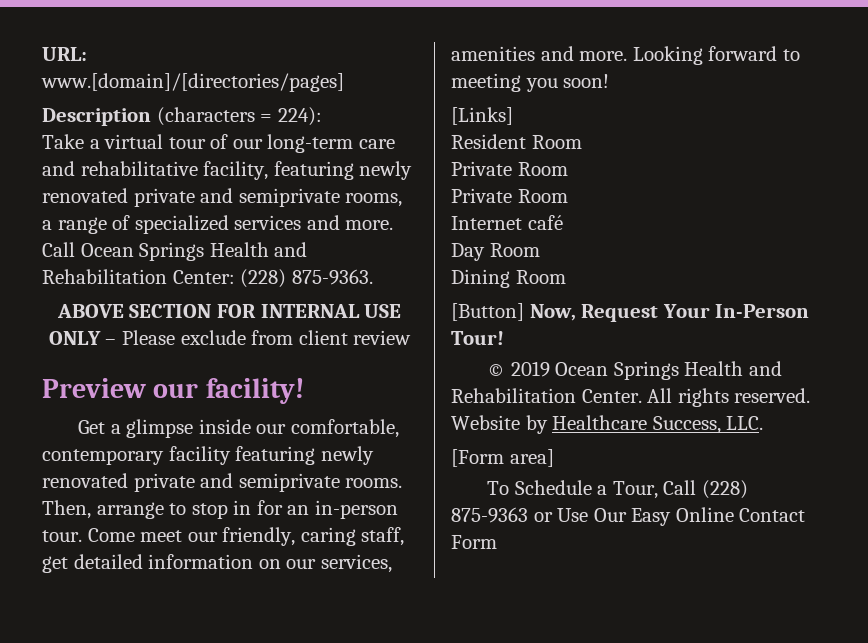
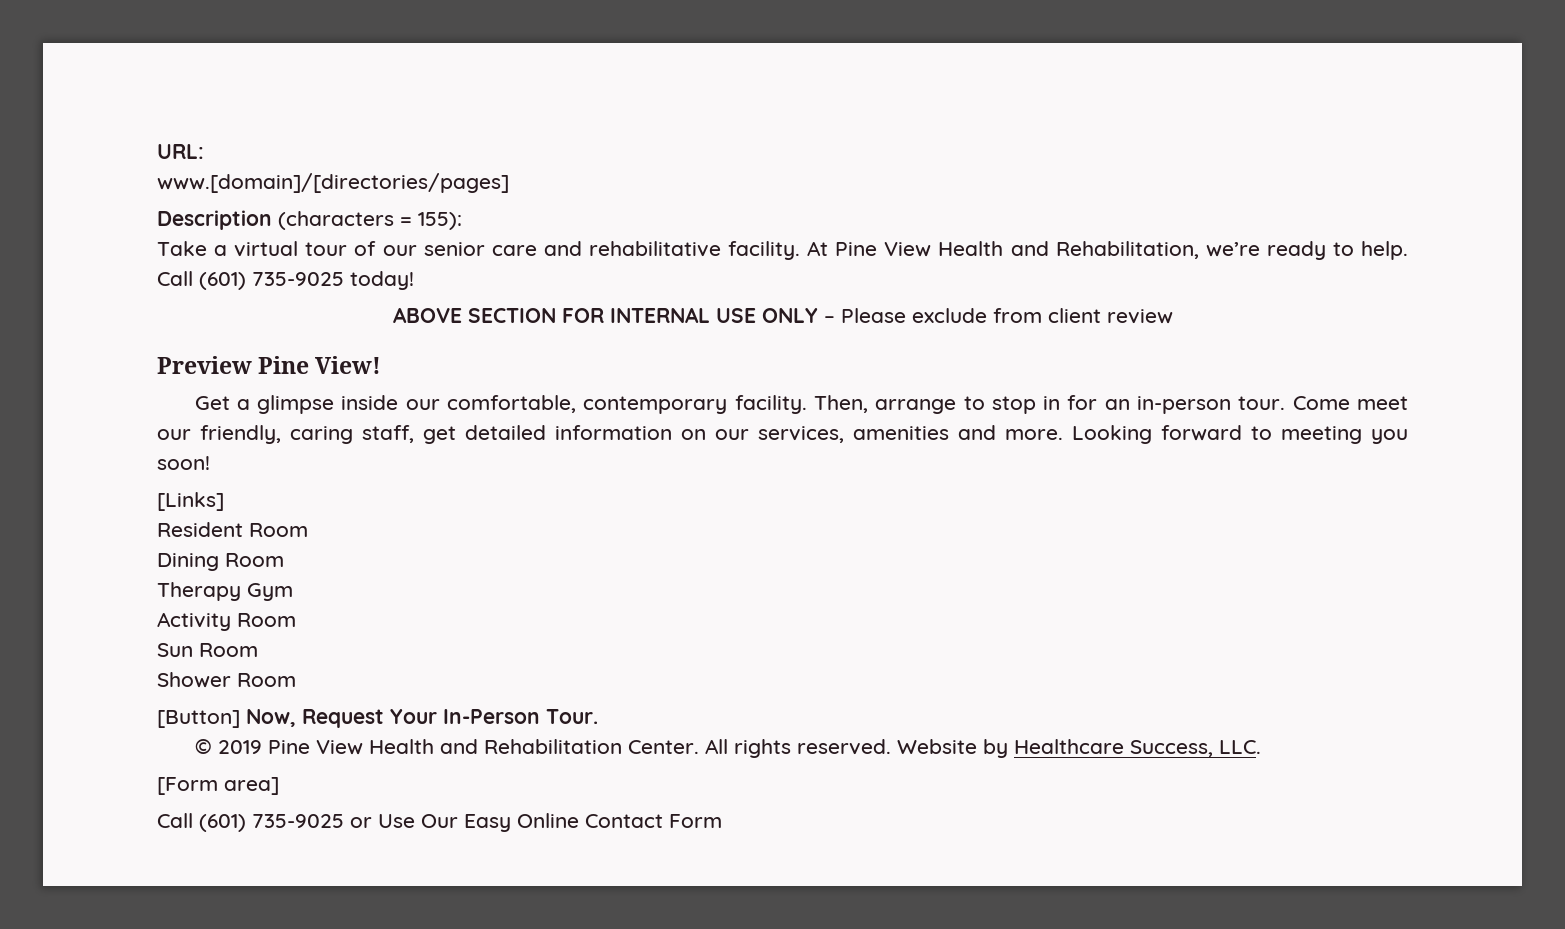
- Description (characters = 224):
+ Description (characters = 155):
- Take a virtual tour of our long-term care and rehabilitative facility, featuring newly renovated private and semiprivate rooms, a range of specialized services and more. Call Ocean Springs Health and Rehabilitation Center: (228) 875-9363.
+ Take a virtual tour of our senior care and rehabilitative facility. At Pine View Health and Rehabilitation, we’re ready to help. Call (601) 735-9025 today!
- Preview our facility!
+ Preview Pine View!
- Get a glimpse inside our comfortable, contemporary facility featuring newly renovated private and semiprivate rooms.
+ Get a glimpse inside our comfortable, contemporary facility.
  Resident Room
- Private Room
- Private Room
- Internet café
- Day Room
  Dining Room
+ Therapy Gym
+ Activity Room
+ Sun Room
+ Shower Room
- [Button] Now, Request Your In-Person Tour!
+ [Button] Now, Request Your In-Person Tour.
- © 2019 Ocean Springs Health and Rehabilitation Center.
+ © 2019 Pine View Health and Rehabilitation Center.
- To Schedule a Tour, Call (228) 875-9363 or Use Our Easy Online Contact Form
+ Call (601) 735-9025 or Use Our Easy Online Contact Form

